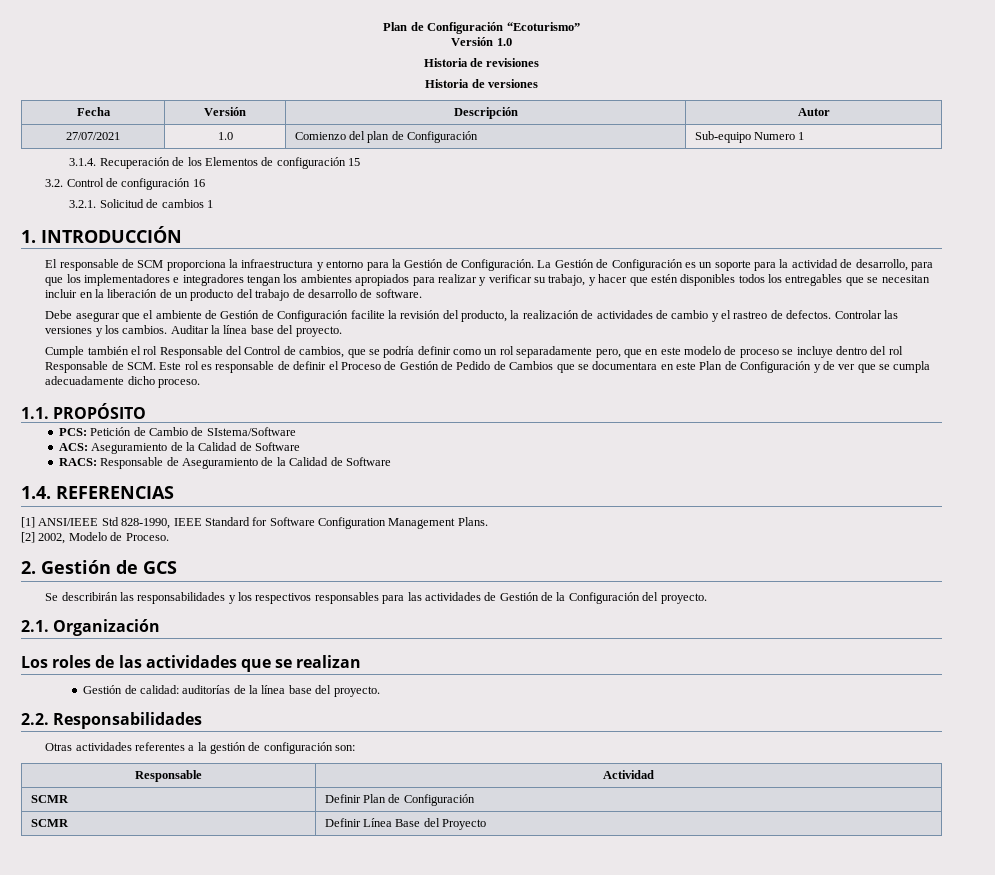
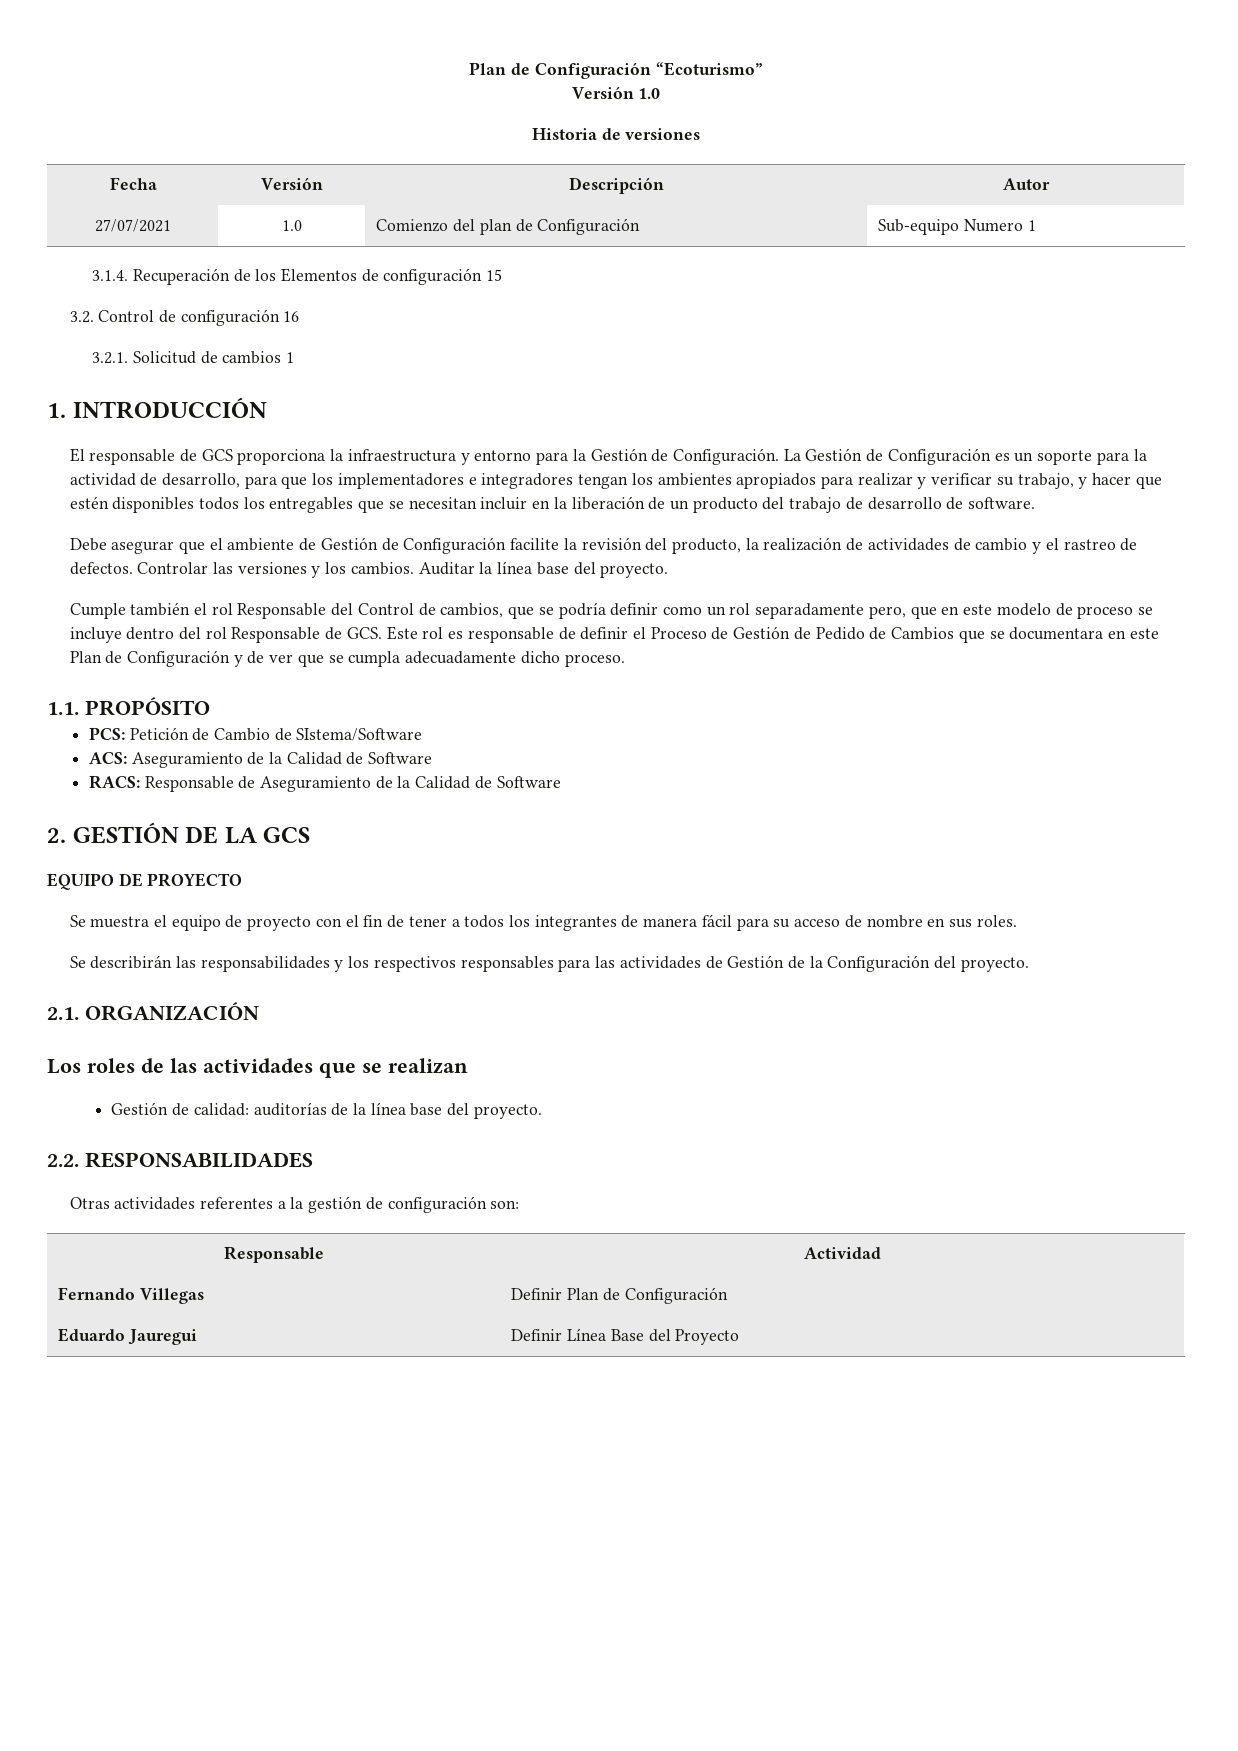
- Historia de revisiones
- El responsable de SCM proporciona la infraestructura y entorno para la Gestión de Configuración.
+ El responsable de GCS proporciona la infraestructura y entorno para la Gestión de Configuración.
- Cumple también el rol Responsable del Control de cambios, que se podría definir como un rol separadamente pero, que en este modelo de proceso se incluye dentro del rol Responsable de SCM. Este rol es responsable de definir el Proceso de Gestión de Pedido de Cambios que se documentara en este Plan de Configuración y de ver que se cumpla adecuadamente dicho proceso.
+ Cumple también el rol Responsable del Control de cambios, que se podría definir como un rol separadamente pero, que en este modelo de proceso se incluye dentro del rol Responsable de GCS. Este rol es responsable de definir el Proceso de Gestión de Pedido de Cambios que se documentara en este Plan de Configuración y de ver que se cumpla adecuadamente dicho proceso.
- 1.4. REFERENCIAS
- [1] ANSI/IEEE Std 828-1990, IEEE Standard for Software Configuration Management Plans.
- [2] 2002, Modelo de Proceso.
- 2. Gestión de GCS
+ 2. GESTIÓN DE LA GCS
+ EQUIPO DE PROYECTO
+ Se muestra el equipo de proyecto con el fin de tener a todos los integrantes de manera fácil para su acceso de nombre en sus roles.
- 2.1. Organización
+ 2.1. ORGANIZACIÓN
- 2.2. Responsabilidades
+ 2.2. RESPONSABILIDADES
- SCMR | Definir Plan de Configuración
+ Fernando Villegas | Definir Plan de Configuración
- SCMR | Definir Línea Base del Proyecto
+ Eduardo Jauregui | Definir Línea Base del Proyecto

